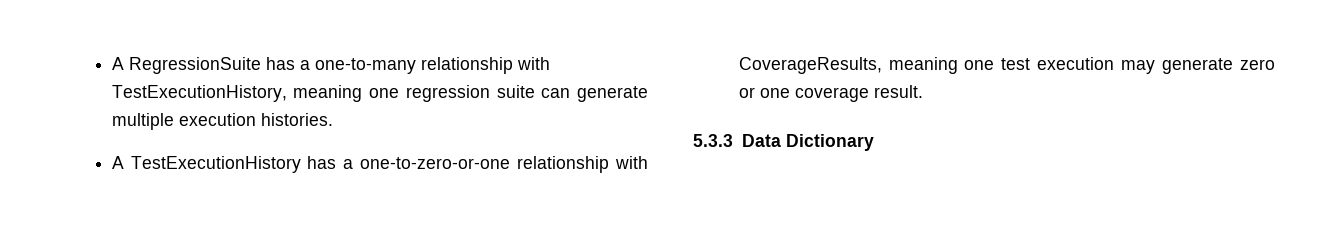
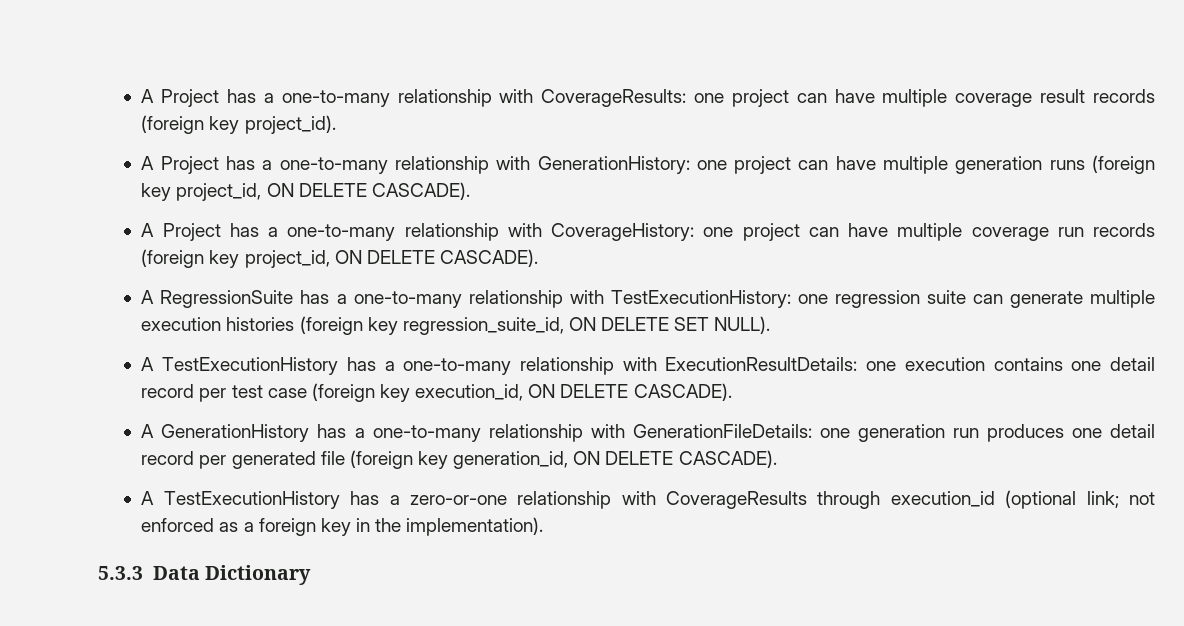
- A RegressionSuite has a one-to-many relationship with TestExecutionHistory, meaning one regression suite can generate multiple execution histories.
- A TestExecutionHistory has a one-to-zero-or-one relationship with CoverageResults, meaning one test execution may generate zero or one coverage result.
+ A Project has a one-to-many relationship with CoverageResults: one project can have multiple coverage result records (foreign key project_id).
+ A Project has a one-to-many relationship with GenerationHistory: one project can have multiple generation runs (foreign key project_id, ON DELETE CASCADE).
+ A Project has a one-to-many relationship with CoverageHistory: one project can have multiple coverage run records (foreign key project_id, ON DELETE CASCADE).
+ A RegressionSuite has a one-to-many relationship with TestExecutionHistory: one regression suite can generate multiple execution histories (foreign key regression_suite_id, ON DELETE SET NULL).
+ A TestExecutionHistory has a one-to-many relationship with ExecutionResultDetails: one execution contains one detail record per test case (foreign key execution_id, ON DELETE CASCADE).
+ A GenerationHistory has a one-to-many relationship with GenerationFileDetails: one generation run produces one detail record per generated file (foreign key generation_id, ON DELETE CASCADE).
+ A TestExecutionHistory has a zero-or-one relationship with CoverageResults through execution_id (optional link; not enforced as a foreign key in the implementation).

